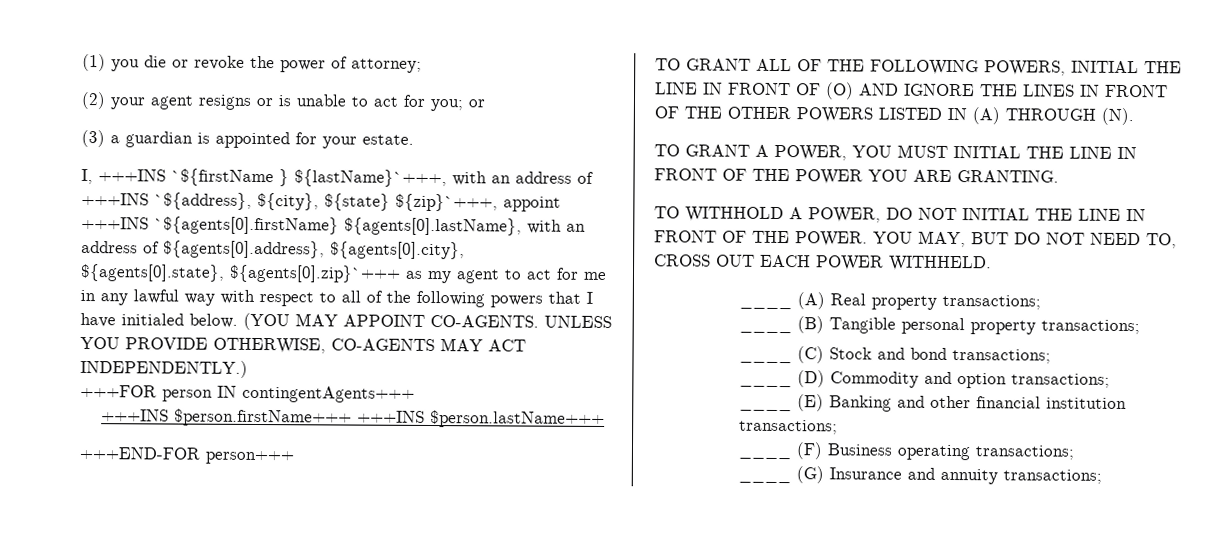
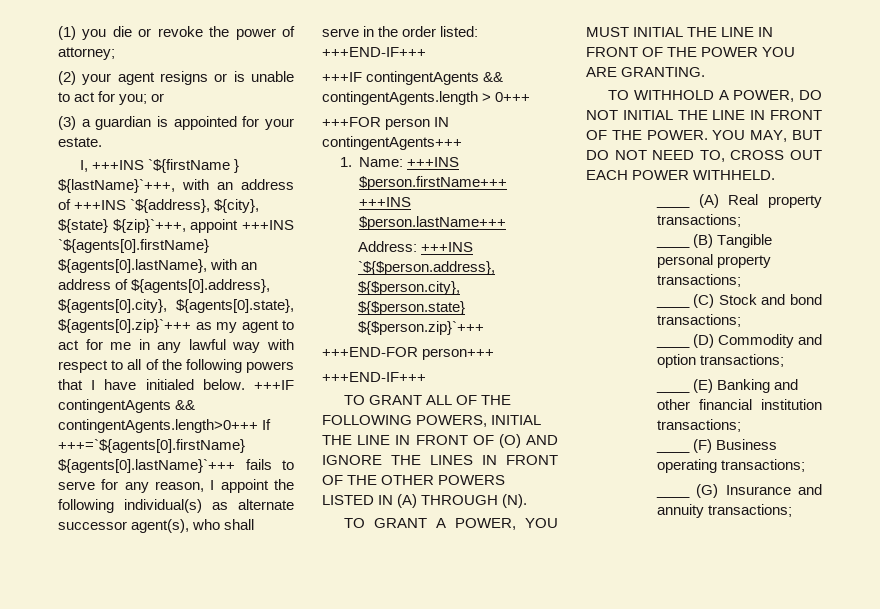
- (YOU MAY APPOINT CO-AGENTS. UNLESS YOU PROVIDE OTHERWISE, CO-AGENTS MAY ACT INDEPENDENTLY.)
+ +++IF contingentAgents && contingentAgents.length>0+++ If +++=`${agents[0].firstName} ${agents[0].lastName}`+++ fails to serve for any reason, I appoint the following individual(s) as alternate successor agent(s), who shall serve in the order listed: +++END-IF+++
+ +++IF contingentAgents && contingentAgents.length > 0+++
- +++INS $person.firstName+++ +++INS $person.lastName+++
+ 1. Name: +++INS $person.firstName+++ +++INS $person.lastName+++
+ Address: +++INS `${$person.address}, ${$person.city}, ${$person.state} ${$person.zip}`+++
  +++END-FOR person+++
+ +++END-IF+++

